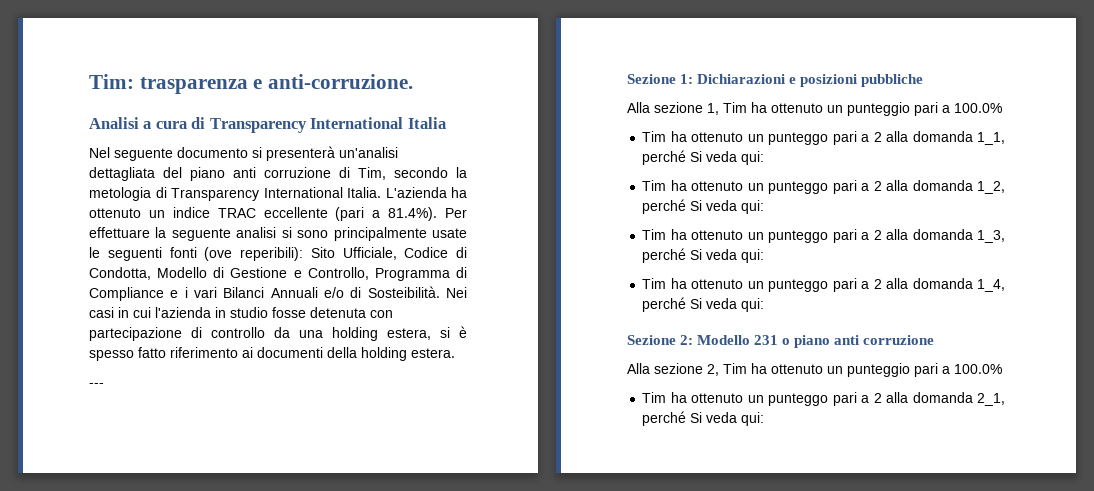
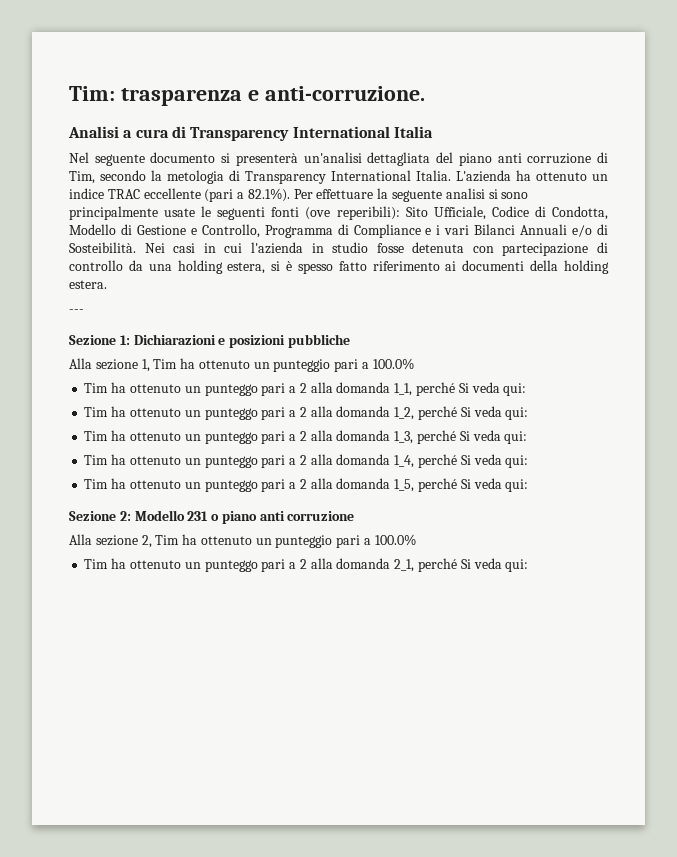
- L'azienda ha ottenuto un indice TRAC eccellente (pari a 81.4%). Per effettuare la seguente analisi si sono principalmente usate le seguenti fonti (ove reperibili): Sito Ufficiale, Codice di Condotta, Modello di Gestione e Controllo, Programma di Compliance e i vari Bilanci Annuali e/o di Sosteibilità.
+ L'azienda ha ottenuto un indice TRAC eccellente (pari a 82.1%). Per effettuare la seguente analisi si sono principalmente usate le seguenti fonti (ove reperibili): Sito Ufficiale, Codice di Condotta, Modello di Gestione e Controllo, Programma di Compliance e i vari Bilanci Annuali e/o di Sosteibilità.
+ Tim ha ottenuto un punteggo pari a 2 alla domanda 1_5, perché Si veda qui:

